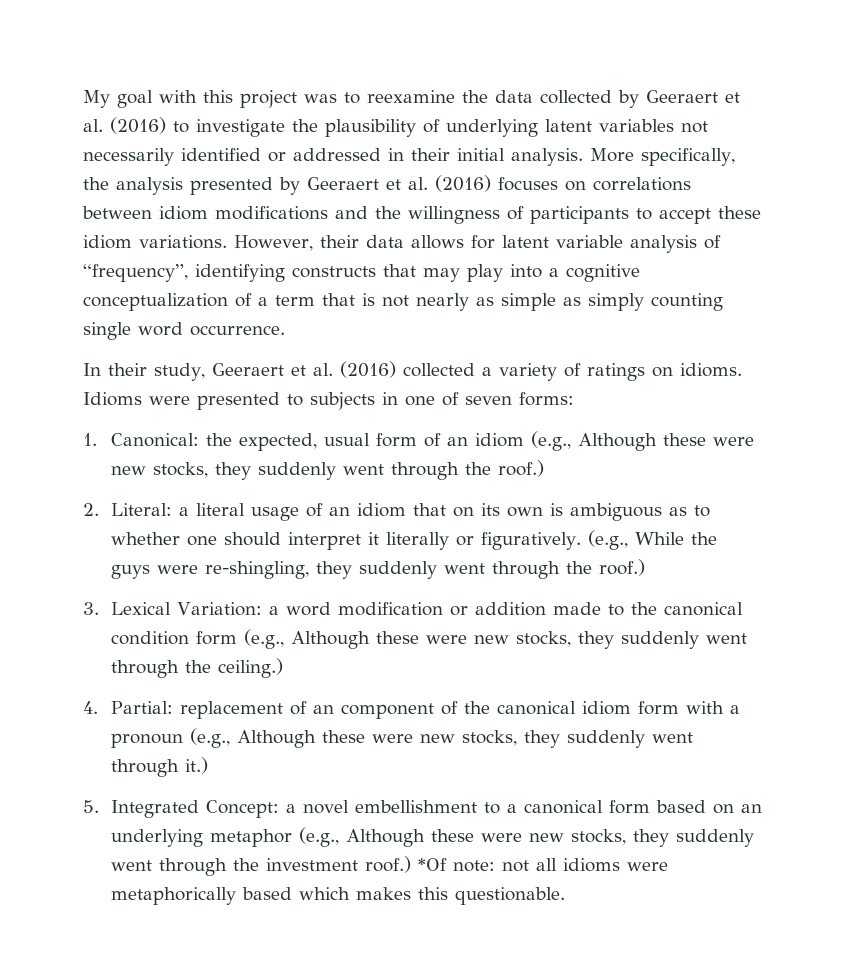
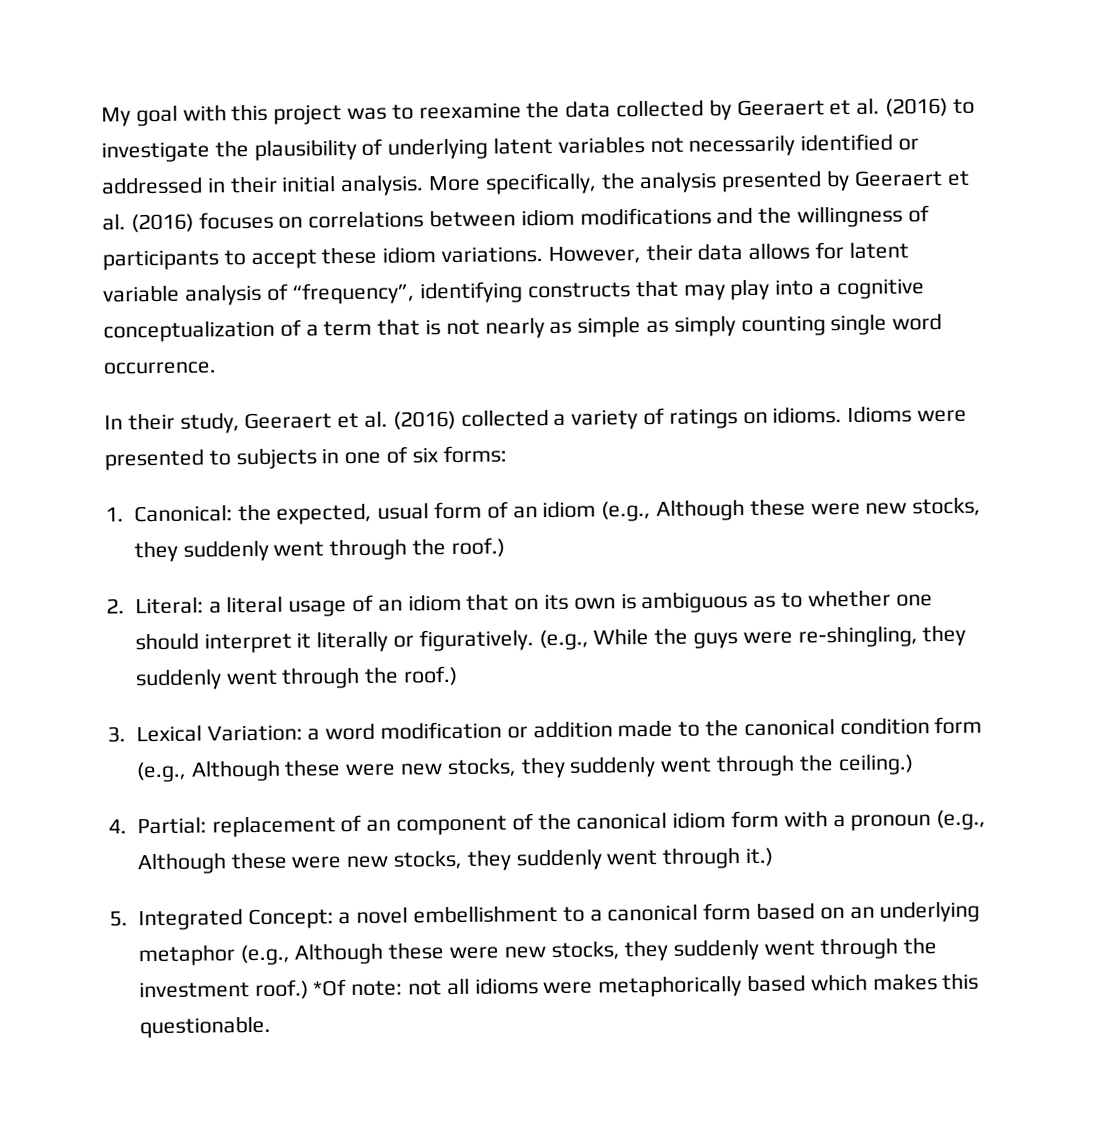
- Idioms were presented to subjects in one of seven forms:
+ Idioms were presented to subjects in one of six forms:

